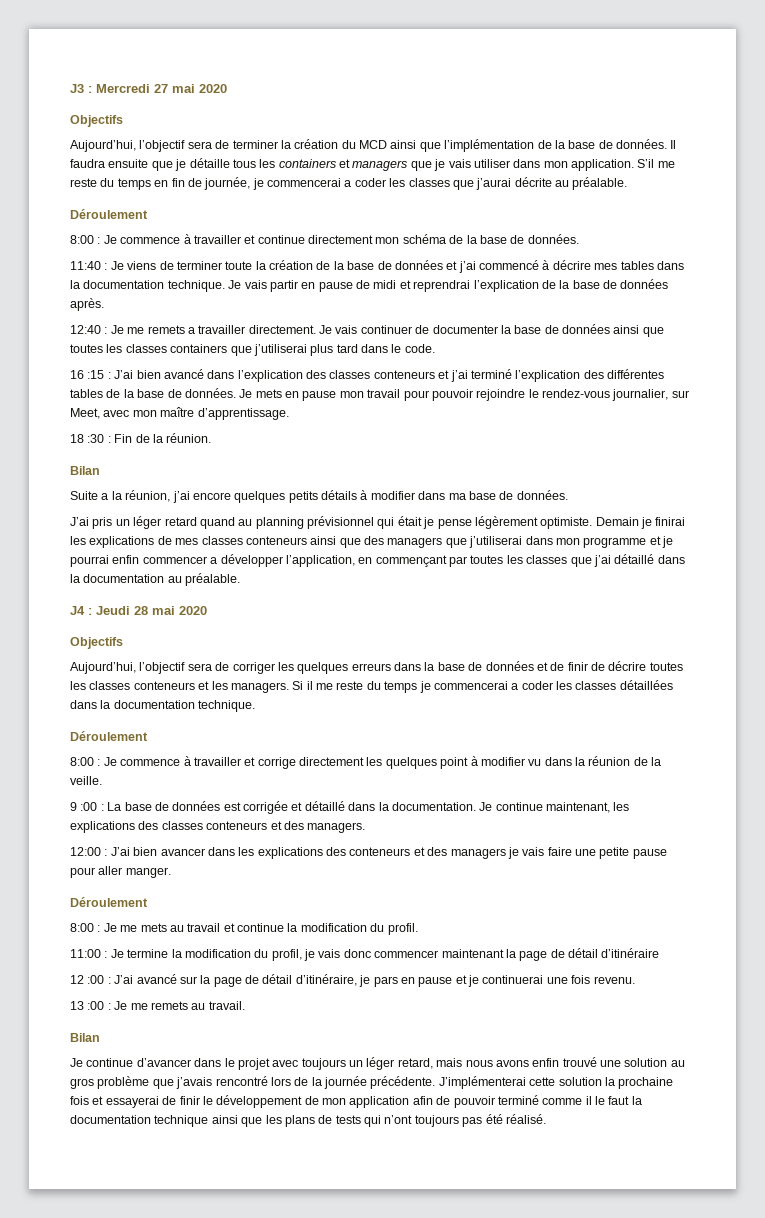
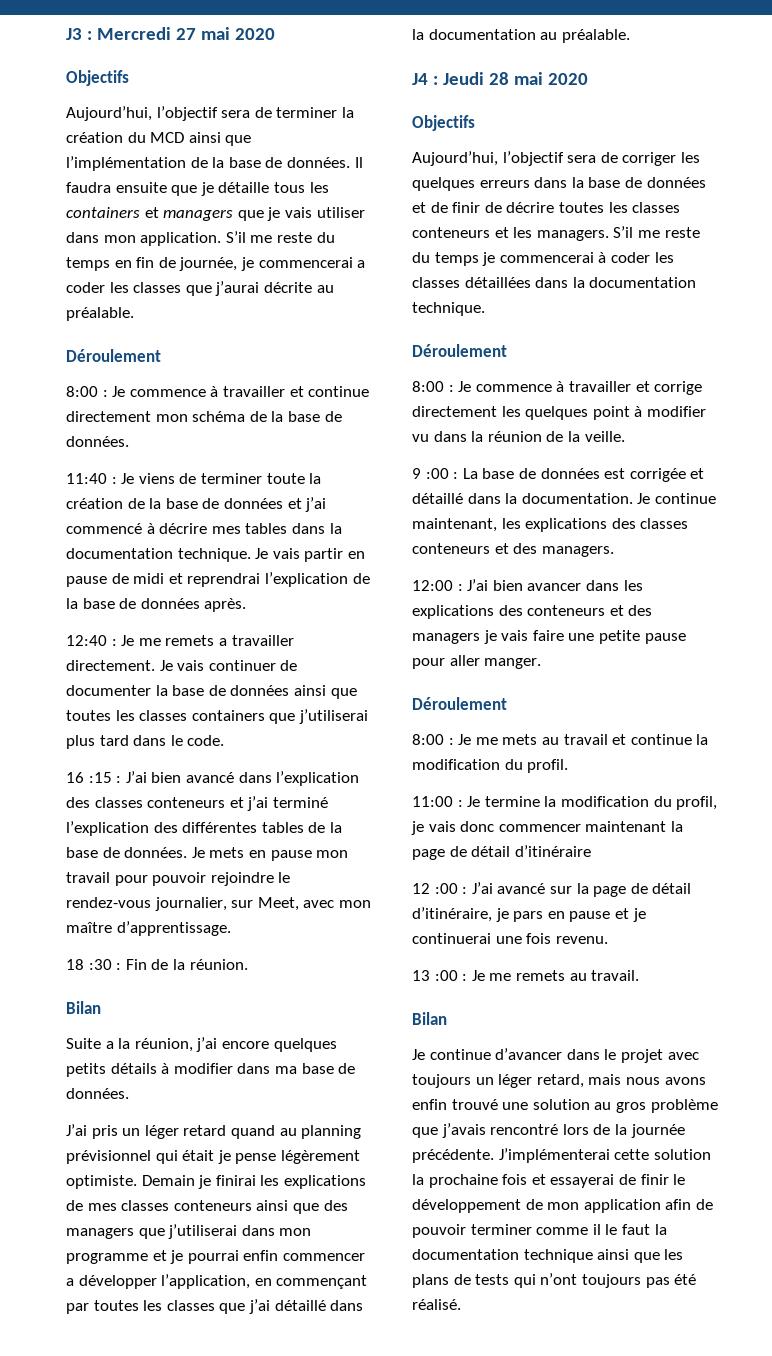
- Si il me reste du temps je commencerai a coder les classes détaillées dans la documentation technique.
+ S’il me reste du temps je commencerai à coder les classes détaillées dans la documentation technique.
- J’implémenterai cette solution la prochaine fois et essayerai de finir le développement de mon application afin de pouvoir terminé comme il le faut la documentation technique ainsi que les plans de tests qui n’ont toujours pas été réalisé.
+ J’implémenterai cette solution la prochaine fois et essayerai de finir le développement de mon application afin de pouvoir terminer comme il le faut la documentation technique ainsi que les plans de tests qui n’ont toujours pas été réalisé.

